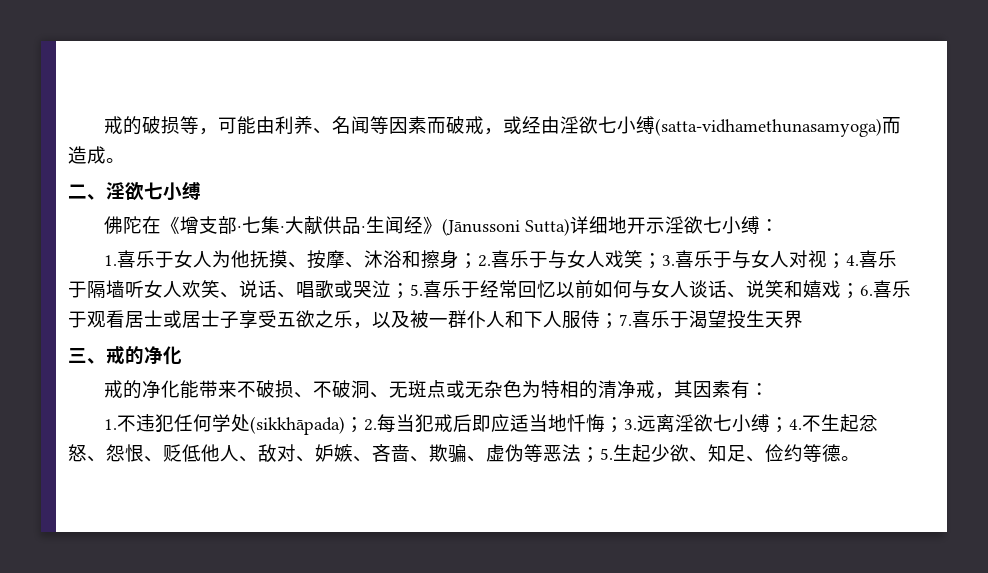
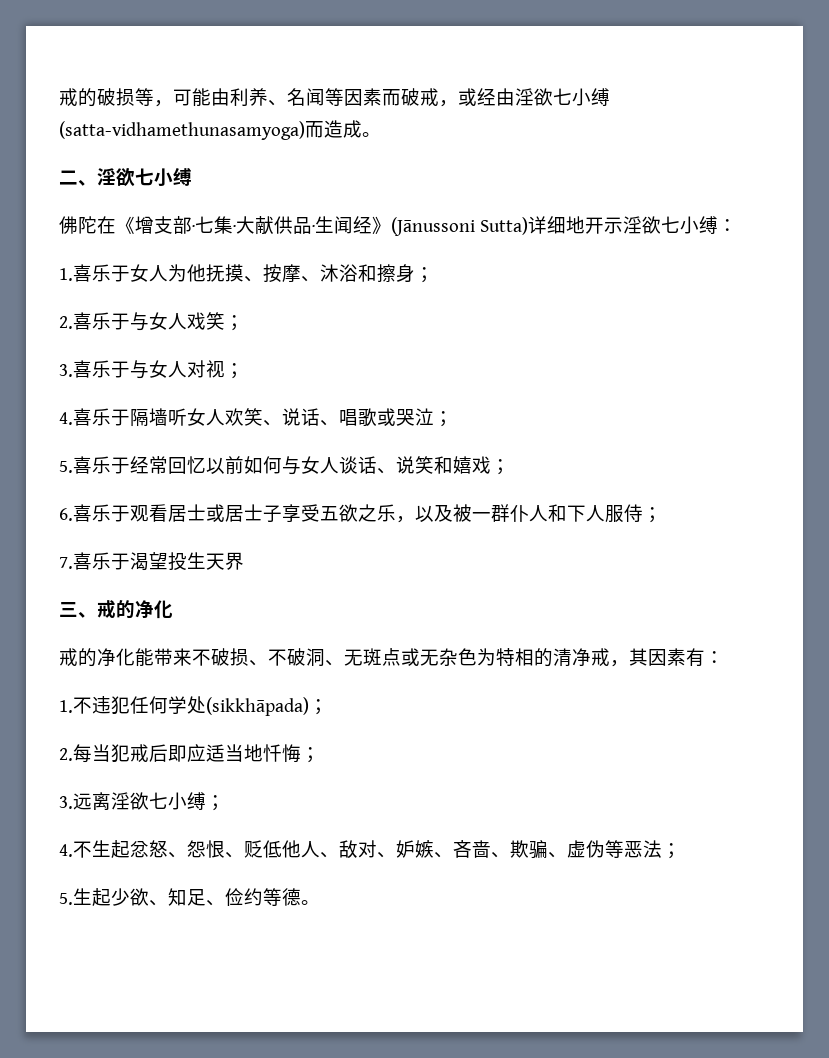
- 1.喜乐于女人为他抚摸、按摩、沐浴和擦身；2.喜乐于与女人戏笑；3.喜乐于与女人对视；4.喜乐于隔墙听女人欢笑、说话、唱歌或哭泣；5.喜乐于经常回忆以前如何与女人谈话、说笑和嬉戏；6.喜乐于观看居士或居士子享受五欲之乐，以及被一群仆人和下人服侍；7.喜乐于渴望投生天界
+ 1.喜乐于女人为他抚摸、按摩、沐浴和擦身；
+ 2.喜乐于与女人戏笑；
+ 3.喜乐于与女人对视；
+ 4.喜乐于隔墙听女人欢笑、说话、唱歌或哭泣；
+ 5.喜乐于经常回忆以前如何与女人谈话、说笑和嬉戏；
+ 6.喜乐于观看居士或居士子享受五欲之乐，以及被一群仆人和下人服侍；
+ 7.喜乐于渴望投生天界
- 1.不违犯任何学处(sikkhāpada)；2.每当犯戒后即应适当地忏悔；3.远离淫欲七小缚；4.不生起忿怒、怨恨、贬低他人、敌对、妒嫉、吝啬、欺骗、虚伪等恶法；5.生起少欲、知足、俭约等德。
+ 1.不违犯任何学处(sikkhāpada)；
+ 2.每当犯戒后即应适当地忏悔；
+ 3.远离淫欲七小缚；
+ 4.不生起忿怒、怨恨、贬低他人、敌对、妒嫉、吝啬、欺骗、虚伪等恶法；
+ 5.生起少欲、知足、俭约等德。

